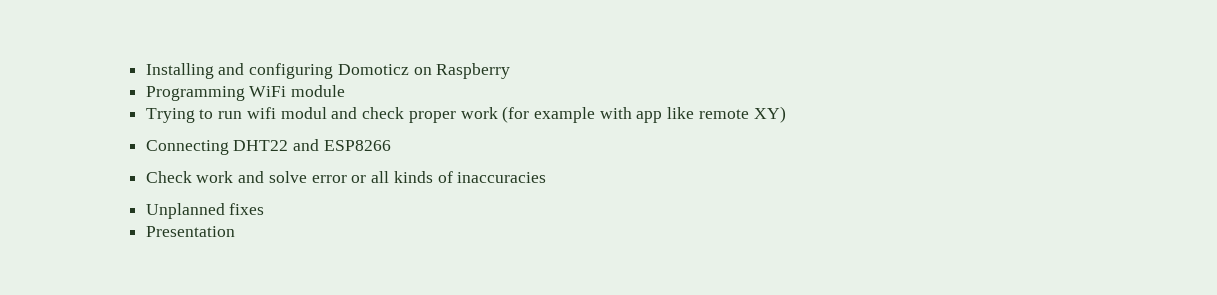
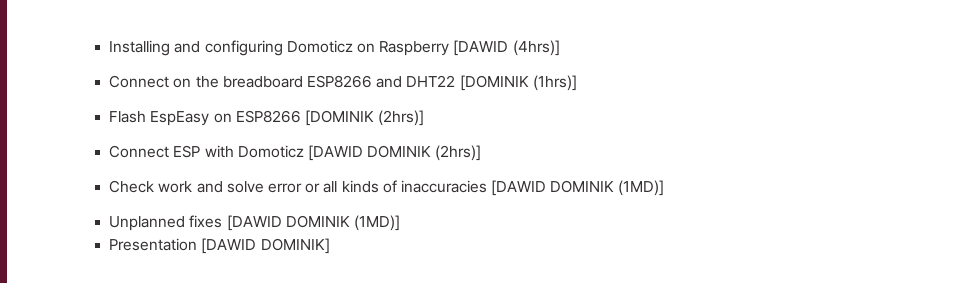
- Installing and configuring Domoticz on Raspberry
- Programming WiFi module
- Trying to run wifi modul and check proper work (for example with app like remote XY)
- Connecting DHT22 and ESP8266
+ Installing and configuring Domoticz on Raspberry [DAWID (4hrs)]
+ Connect on the breadboard ESP8266 and DHT22 [DOMINIK (1hrs)]
+ Flash EspEasy on ESP8266 [DOMINIK (2hrs)]
+ Connect ESP with Domoticz [DAWID DOMINIK (2hrs)]
- Check work and solve error or all kinds of inaccuracies
+ Check work and solve error or all kinds of inaccuracies [DAWID DOMINIK (1MD)]
- Unplanned fixes
+ Unplanned fixes [DAWID DOMINIK (1MD)]
- Presentation
+ Presentation [DAWID DOMINIK]

